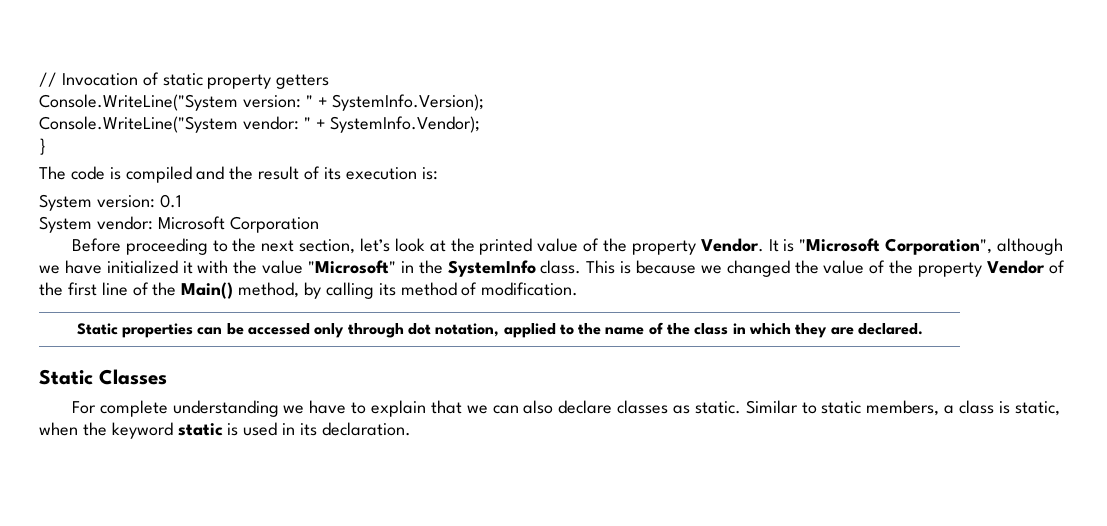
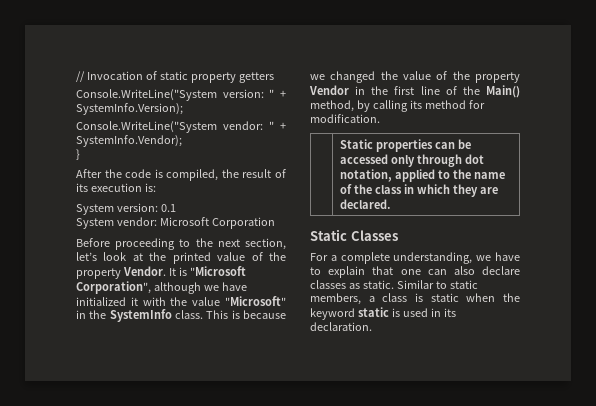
- The code is compiled and the result of its execution is:
+ After the code is compiled, the result of its execution is:
- This is because we changed the value of the property Vendor of the first line of the Main() method, by calling its method of modification.
+ This is because we changed the value of the property Vendor in the first line of the Main() method, by calling its method for modification.
- For complete understanding we have to explain that we can also declare classes as static.
+ For a complete understanding, we have to explain that one can also declare classes as static.
- Similar to static members, a class is static, when the keyword static is used in its declaration.
+ Similar to static members, a class is static when the keyword static is used in its declaration.

